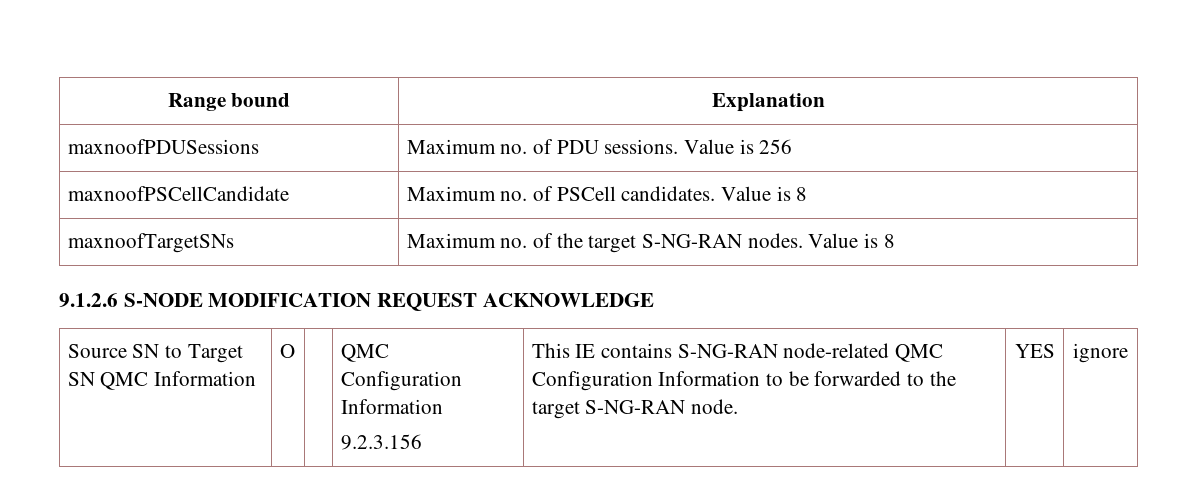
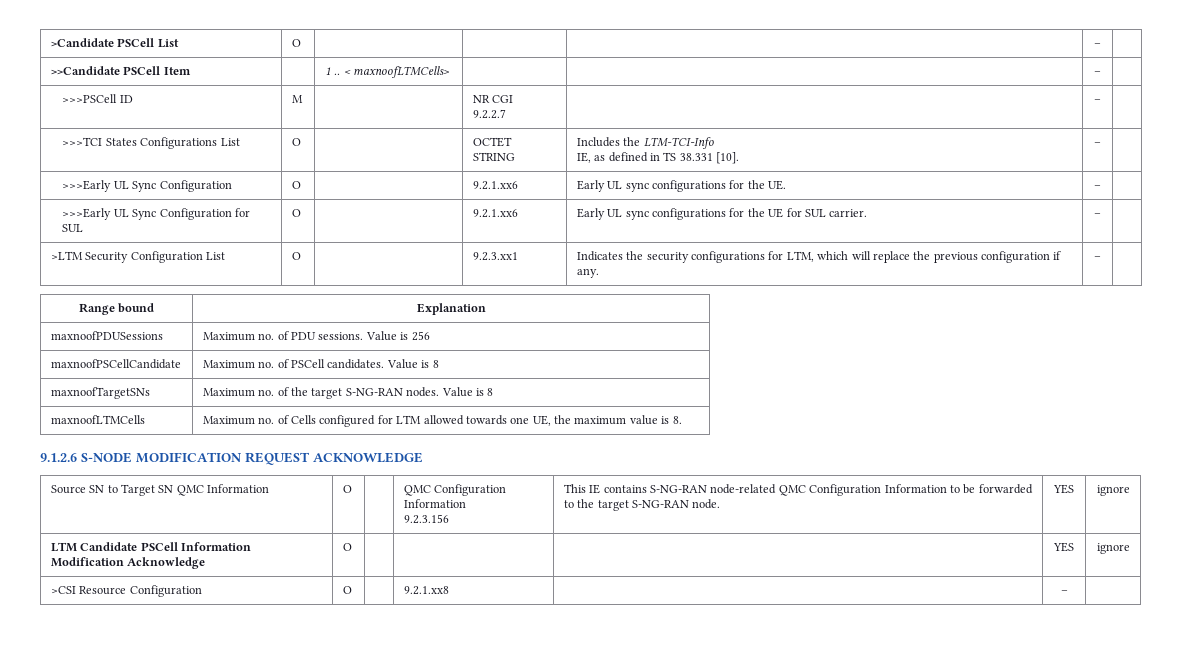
+ >Candidate PSCell List | O | | | | – |
+ >>Candidate PSCell Item | | 1 .. < maxnoofLTMCells> | | | – |
+ >>>PSCell ID | M | | NR CGI
+ 9.2.2.7 | | – |
+ >>>TCI States Configurations List | O | | OCTET STRING | Includes the LTM-TCI-Info
+ IE, as defined in TS 38.331 [10]. | – |
+ >>>Early UL Sync Configuration | O | | 9.2.1.xx6 | Early UL sync configurations for the UE. | – |
+ >>>Early UL Sync Configuration for SUL | O | | 9.2.1.xx6 | Early UL sync configurations for the UE for SUL carrier. | – |
+ >LTM Security Configuration List | O | | 9.2.3.xx1 | Indicates the security configurations for LTM, which will replace the previous configuration if any. | – |
+ maxnoofLTMCells | Maximum no. of Cells configured for LTM allowed towards one UE, the maximum value is 8.
+ LTM Candidate PSCell Information Modification Acknowledge | O | | | | YES | ignore
+ >CSI Resource Configuration | O | | 9.2.1.xx8 | | – |

